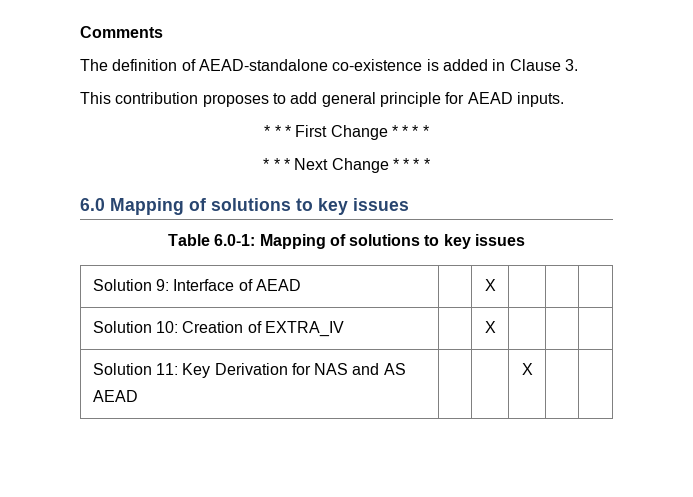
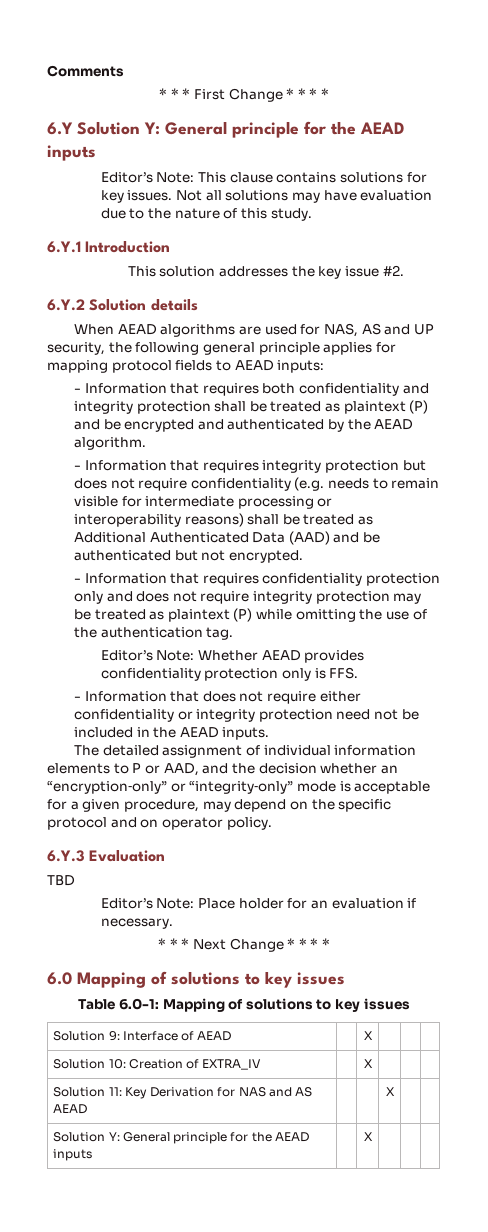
- The definition of AEAD-standalone co-existence is added in Clause 3.
- This contribution proposes to add general principle for AEAD inputs.
+ 6.Y Solution Y: General principle for the AEAD inputs
+ Editor’s Note: This clause contains solutions for key issues. Not all solutions may have evaluation due to the nature of this study.
+ 6.Y.1 Introduction
+ This solution addresses the key issue #2.
+ 6.Y.2 Solution details
+ When AEAD algorithms are used for NAS, AS and UP security, the following general principle applies for mapping protocol fields to AEAD inputs:
+ - Information that requires both confidentiality and integrity protection shall be treated as plaintext (P) and be encrypted and authenticated by the AEAD algorithm.
+ - Information that requires integrity protection but does not require confidentiality (e.g. needs to remain visible for intermediate processing or interoperability reasons) shall be treated as Additional Authenticated Data (AAD) and be authenticated but not encrypted.
+ - Information that requires confidentiality protection only and does not require integrity protection may be treated as plaintext (P) while omitting the use of the authentication tag.
+ Editor’s Note: Whether AEAD provides confidentiality protection only is FFS.
+ - Information that does not require either confidentiality or integrity protection need not be included in the AEAD inputs.
+ The detailed assignment of individual information elements to P or AAD, and the decision whether an “encryption‑only” or “integrity‑only” mode is acceptable for a given procedure, may depend on the specific protocol and on operator policy.
+ 6.Y.3 Evaluation
+ TBD
+ Editor’s Note: Place holder for an evaluation if necessary.
+ Solution Y: General principle for the AEAD inputs | | X | | |

